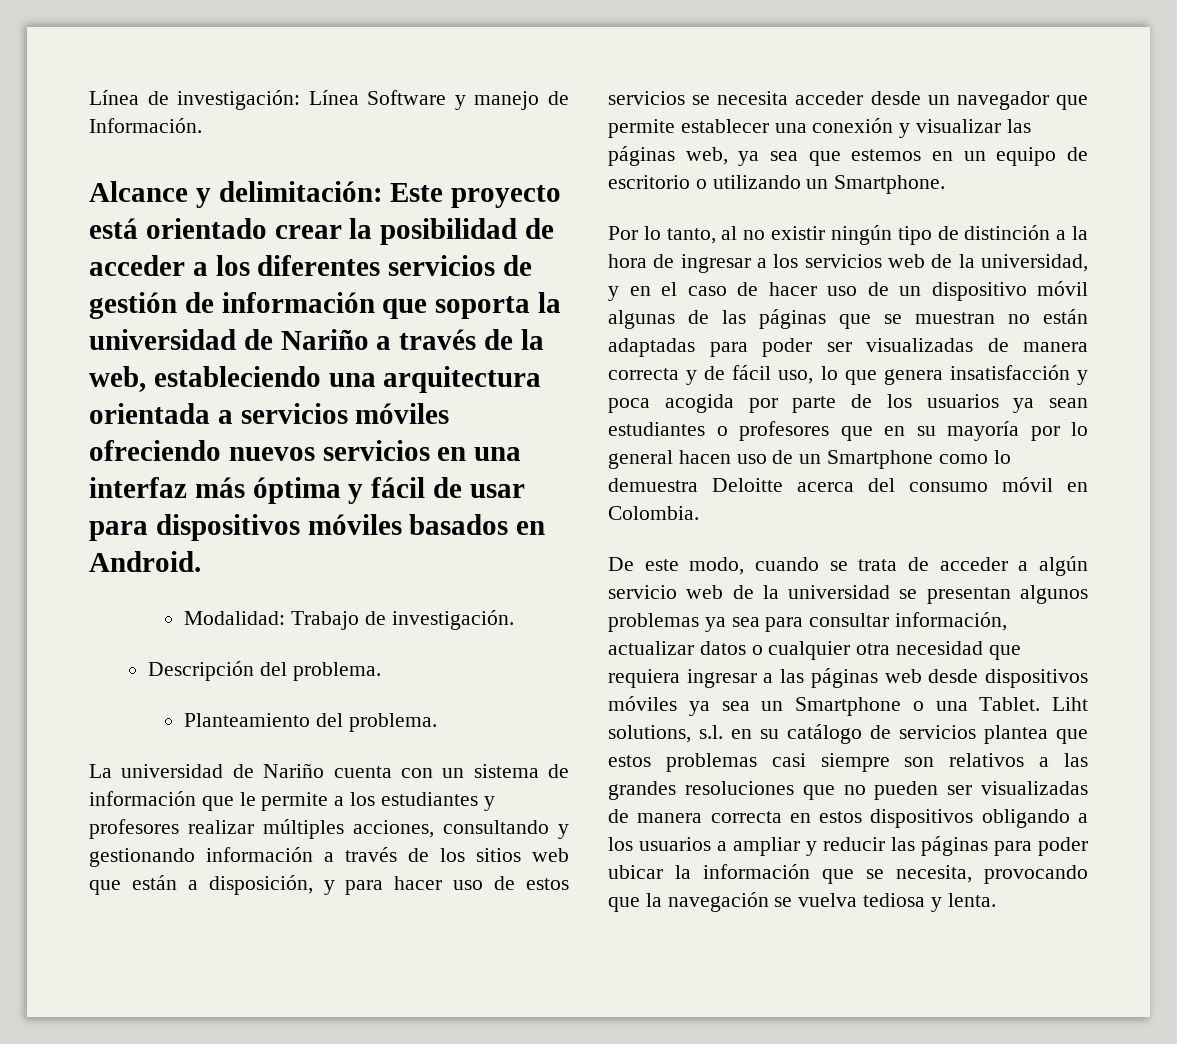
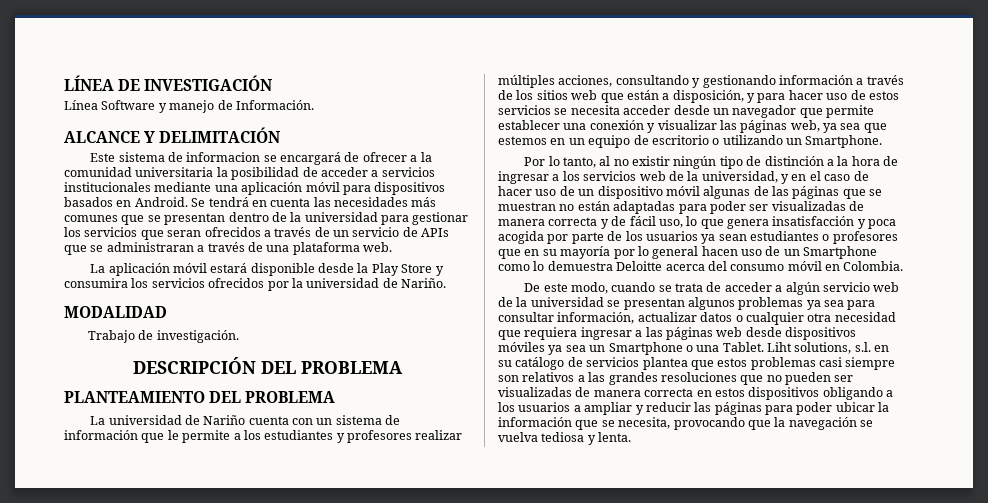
- Línea de investigación: Línea Software y manejo de Información.
+ LÍNEA DE INVESTIGACIÓN
+ Línea Software y manejo de Información.
- Alcance y delimitación: Este proyecto está orientado crear la posibilidad de acceder a los diferentes servicios de gestión de información que soporta la universidad de Nariño a través de la web, estableciendo una arquitectura orientada a servicios móviles ofreciendo nuevos servicios en una interfaz más óptima y fácil de usar para dispositivos móviles basados en Android.
- Modalidad: Trabajo de investigación.
- Descripción del problema.
- Planteamiento del problema.
+ ALCANCE Y DELIMITACIÓN
+ Este sistema de informacion se encargará de ofrecer a la comunidad universitaria la posibilidad de acceder a servicios institucionales mediante una aplicación móvil para dispositivos basados en Android. Se tendrá en cuenta las necesidades más comunes que se presentan dentro de la universidad para gestionar los servicios que seran ofrecidos a través de un servicio de APIs que se administraran a través de una plataforma web.
+ La aplicación móvil estará disponible desde la Play Store y consumira los servicios ofrecidos por la universidad de Nariño.
+ MODALIDAD
+ Trabajo de investigación.
+ DESCRIPCIÓN DEL PROBLEMA
+ PLANTEAMIENTO DEL PROBLEMA

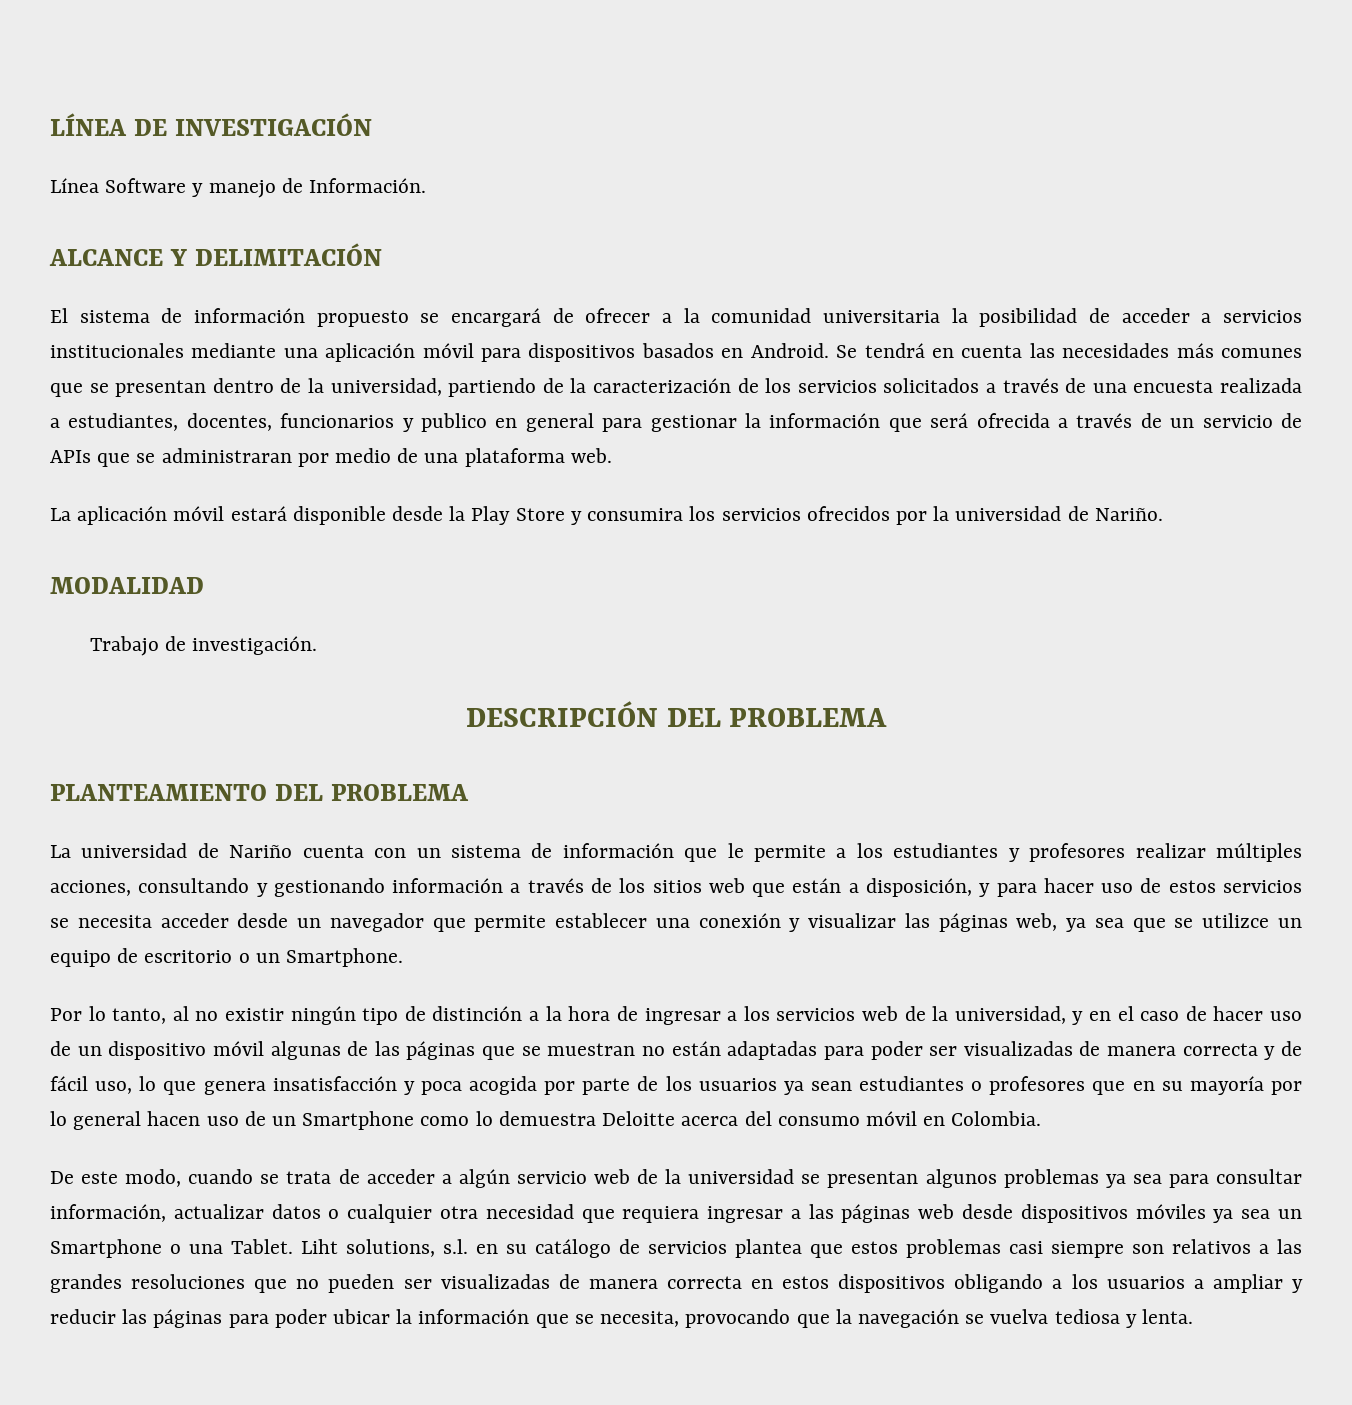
- Este sistema de informacion se encargará de ofrecer a la comunidad universitaria la posibilidad de acceder a servicios institucionales mediante una aplicación móvil para dispositivos basados en Android.
+ El sistema de información propuesto se encargará de ofrecer a la comunidad universitaria la posibilidad de acceder a servicios institucionales mediante una aplicación móvil para dispositivos basados en Android.
- Se tendrá en cuenta las necesidades más comunes que se presentan dentro de la universidad para gestionar los servicios que seran ofrecidos a través de un servicio de APIs que se administraran a través de una plataforma web.
+ Se tendrá en cuenta las necesidades más comunes que se presentan dentro de la universidad, partiendo de la caracterización de los servicios solicitados a través de una encuesta realizada a estudiantes, docentes, funcionarios y publico en general para gestionar la información que será ofrecida a través de un servicio de APIs que se administraran por medio de una plataforma web.
- La universidad de Nariño cuenta con un sistema de información que le permite a los estudiantes y profesores realizar múltiples acciones, consultando y gestionando información a través de los sitios web que están a disposición, y para hacer uso de estos servicios se necesita acceder desde un navegador que permite establecer una conexión y visualizar las páginas web, ya sea que estemos en un equipo de escritorio o utilizando un Smartphone.
+ La universidad de Nariño cuenta con un sistema de información que le permite a los estudiantes y profesores realizar múltiples acciones, consultando y gestionando información a través de los sitios web que están a disposición, y para hacer uso de estos servicios se necesita acceder desde un navegador que permite establecer una conexión y visualizar las páginas web, ya sea que se utilizce un equipo de escritorio o un Smartphone.

